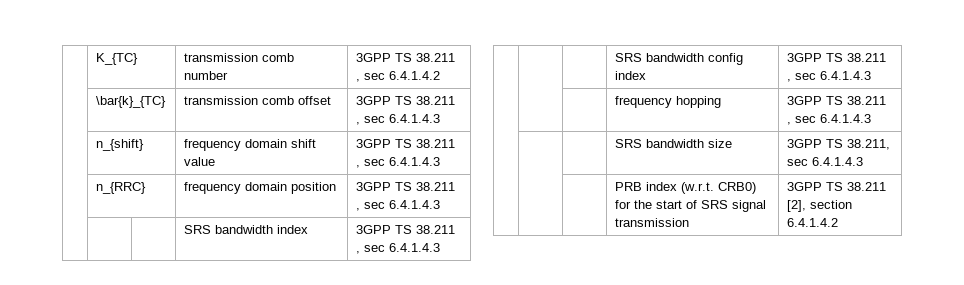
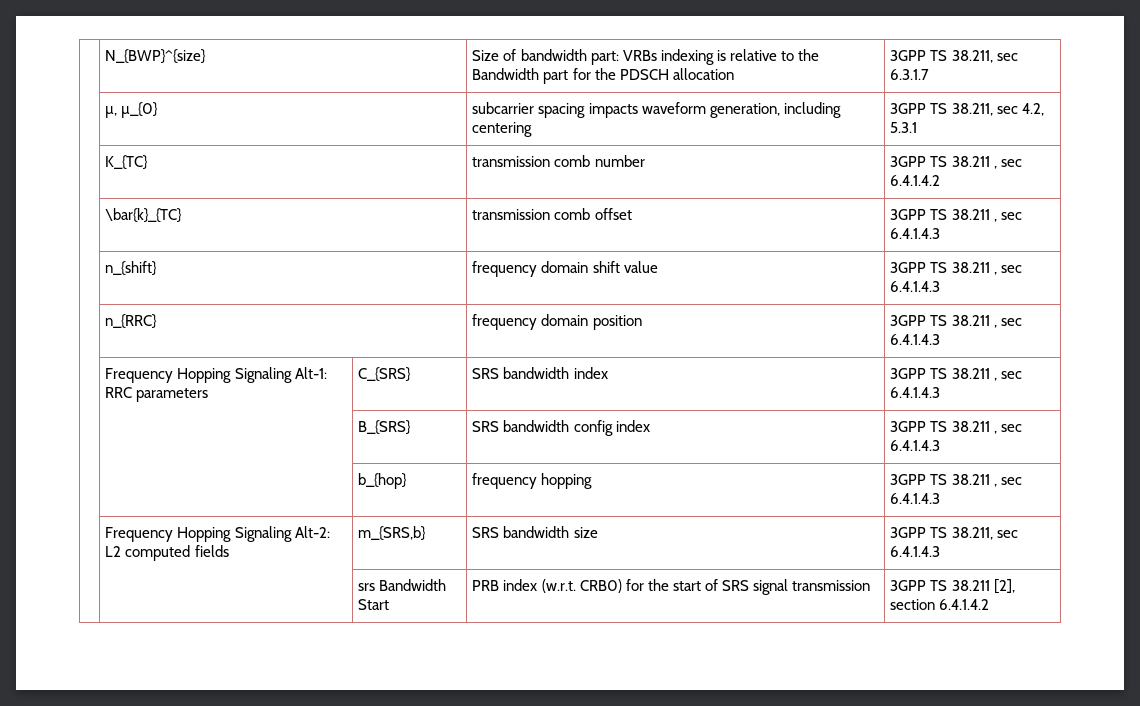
+ | N_{BWP}^{size} | Size of bandwidth part: VRBs indexing is relative to the Bandwidth part for the PDSCH allocation | 3GPP TS 38.211, sec 6.3.1.7
+ | µ, µ_{0} | subcarrier spacing impacts waveform generation, including centering | 3GPP TS 38.211, sec 4.2, 5.3.1
- | | | SRS bandwidth index | 3GPP TS 38.211 , sec 6.4.1.4.3
+ | Frequency Hopping Signaling Alt-1: RRC parameters | C_{SRS} | SRS bandwidth index | 3GPP TS 38.211 , sec 6.4.1.4.3
- | | | SRS bandwidth config index | 3GPP TS 38.211 , sec 6.4.1.4.3
+ | | B_{SRS} | SRS bandwidth config index | 3GPP TS 38.211 , sec 6.4.1.4.3
- | | | frequency hopping | 3GPP TS 38.211 , sec 6.4.1.4.3
+ | | b_{hop} | frequency hopping | 3GPP TS 38.211 , sec 6.4.1.4.3
- | | | SRS bandwidth size | 3GPP TS 38.211, sec 6.4.1.4.3
+ | Frequency Hopping Signaling Alt-2: L2 computed fields | m_{SRS,b} | SRS bandwidth size | 3GPP TS 38.211, sec 6.4.1.4.3
- | | | PRB index (w.r.t. CRB0) for the start of SRS signal transmission | 3GPP TS 38.211 [2], section 6.4.1.4.2
+ | | srs Bandwidth Start | PRB index (w.r.t. CRB0) for the start of SRS signal transmission | 3GPP TS 38.211 [2], section 6.4.1.4.2

